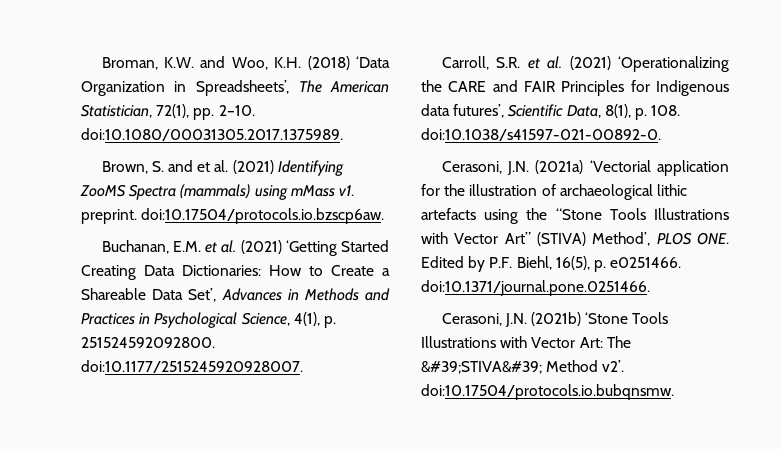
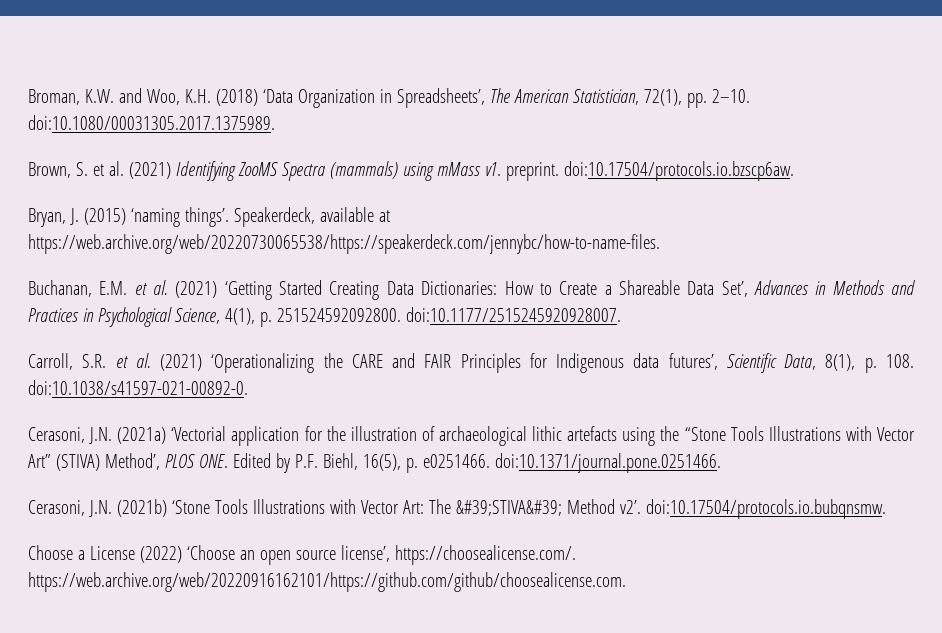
- Brown, S. and et al. (2021) Identifying ZooMS Spectra (mammals) using mMass v1. preprint. doi:10.17504/protocols.io.bzscp6aw.
+ Brown, S. et al. (2021) Identifying ZooMS Spectra (mammals) using mMass v1. preprint. doi:10.17504/protocols.io.bzscp6aw.
+ Bryan, J. (2015) ‘naming things’. Speakerdeck, available at https://web.archive.org/web/20220730065538/https://speakerdeck.com/jennybc/how-to-name-files.
+ Choose a License (2022) ‘Choose an open source license’, https://choosealicense.com/. https://web.archive.org/web/20220916162101/https://github.com/github/choosealicense.com.

